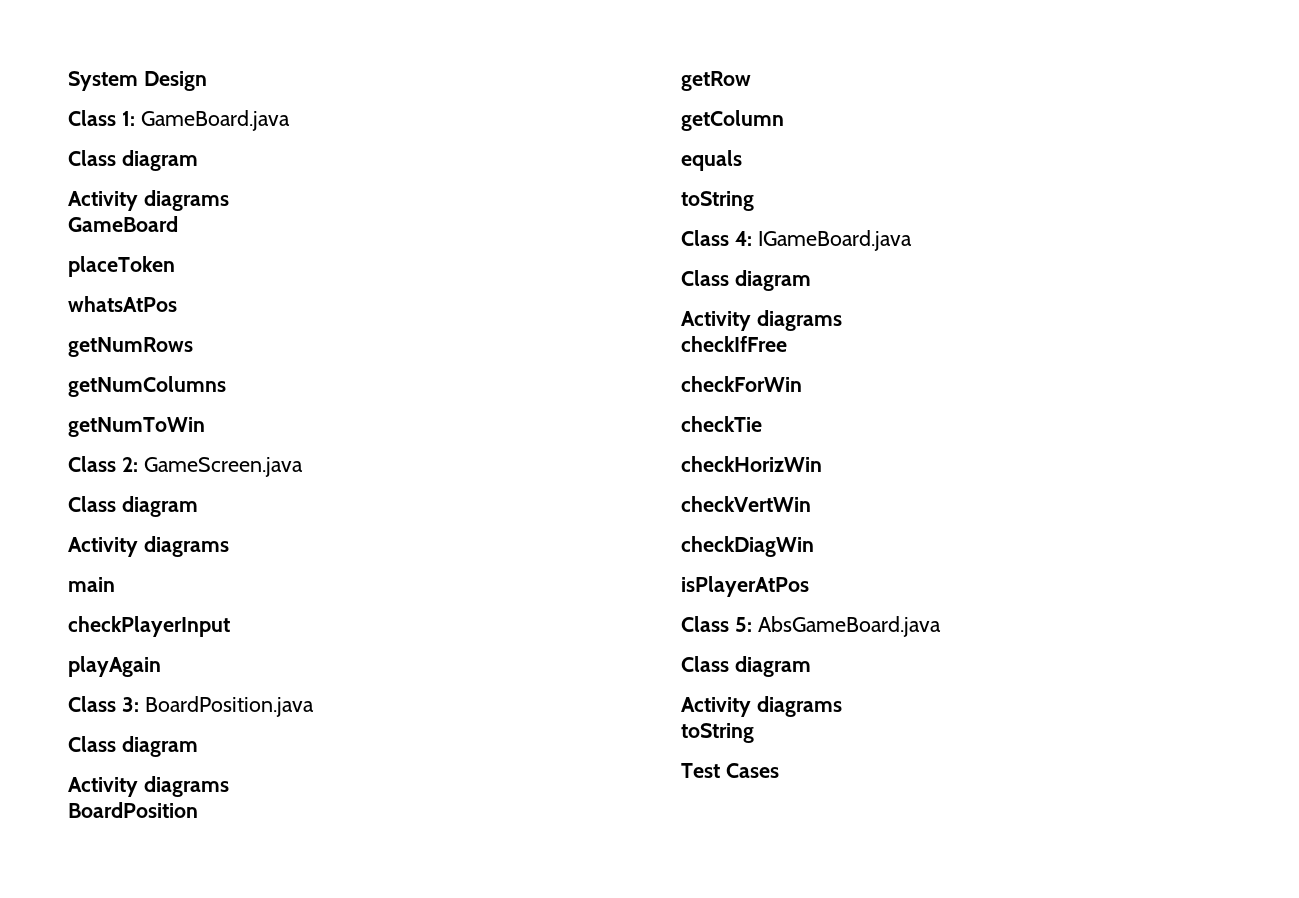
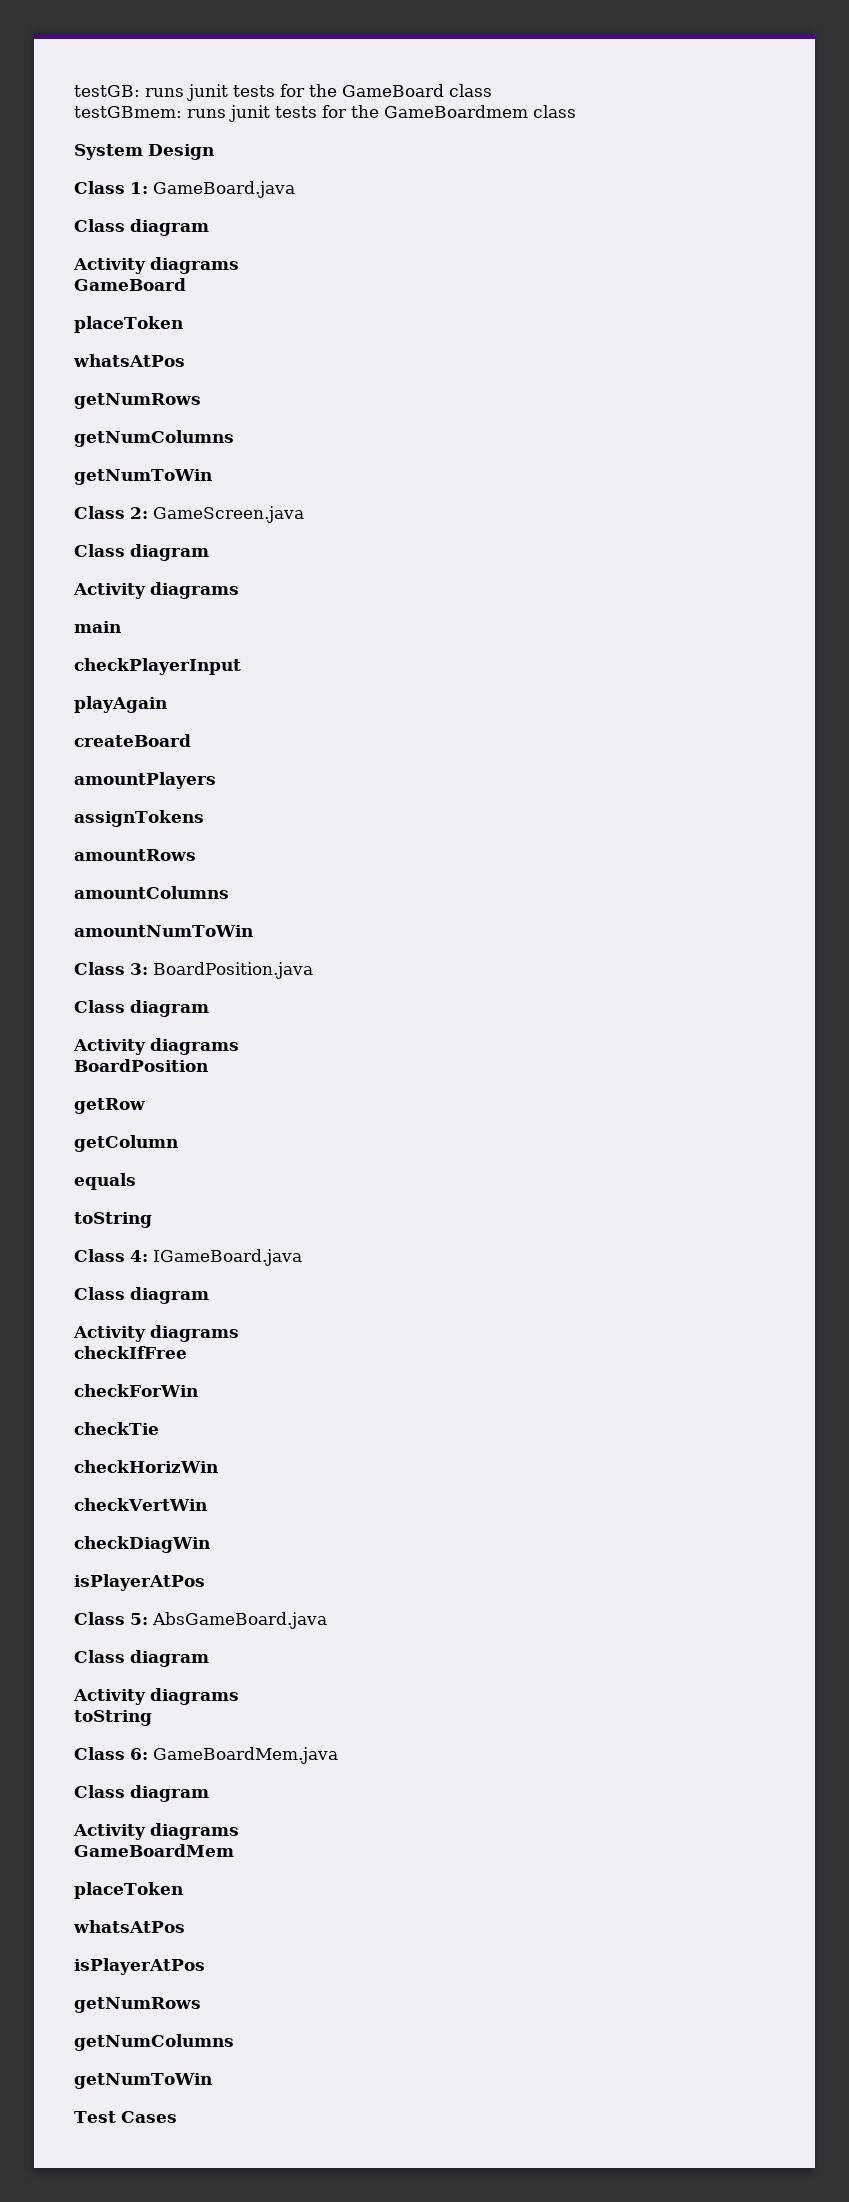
+ testGB: runs junit tests for the GameBoard class
+ testGBmem: runs junit tests for the GameBoardmem class
+ createBoard
+ amountPlayers
+ assignTokens
+ amountRows
+ amountColumns
+ amountNumToWin
+ Class 6: GameBoardMem.java
+ Class diagram
+ Activity diagrams
+ GameBoardMem
+ placeToken
+ whatsAtPos
+ isPlayerAtPos
+ getNumRows
+ getNumColumns
+ getNumToWin

